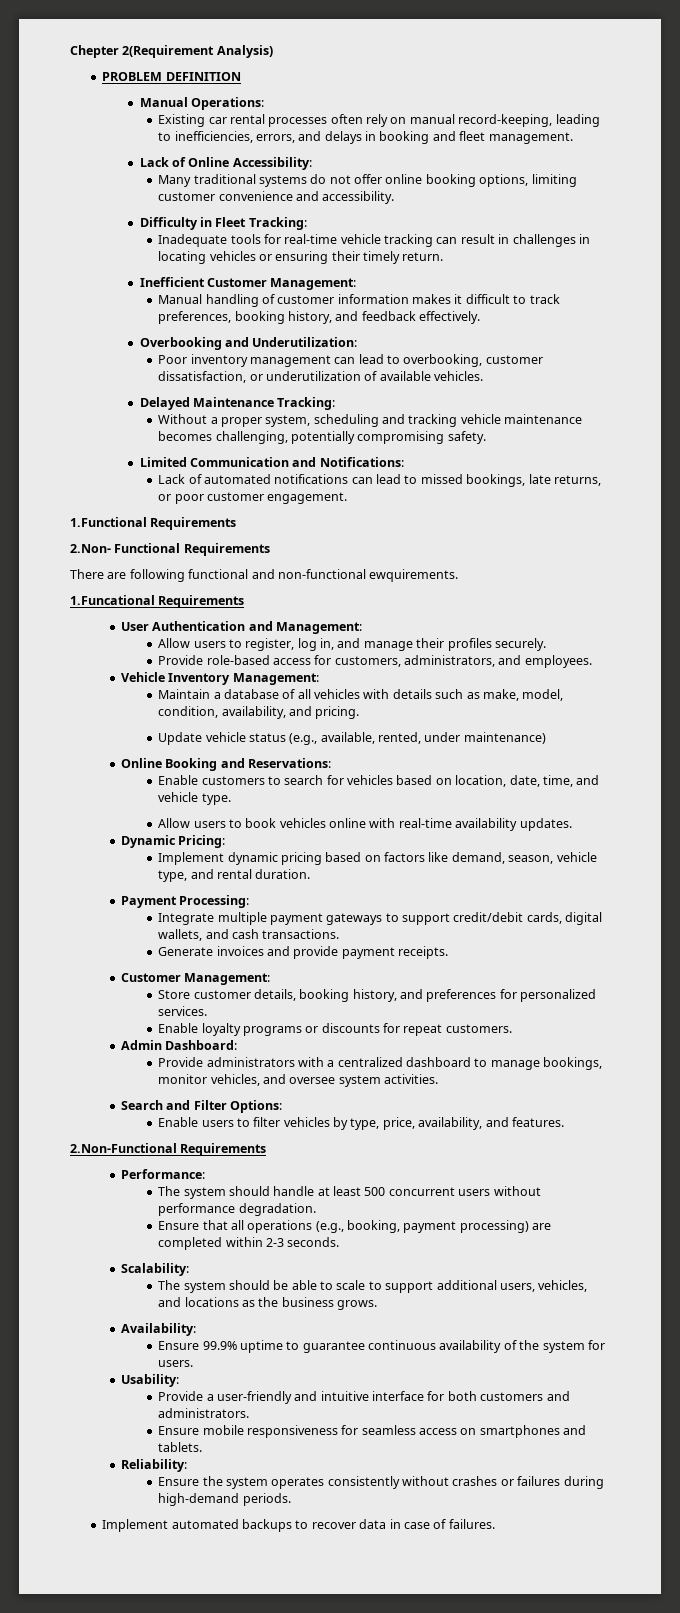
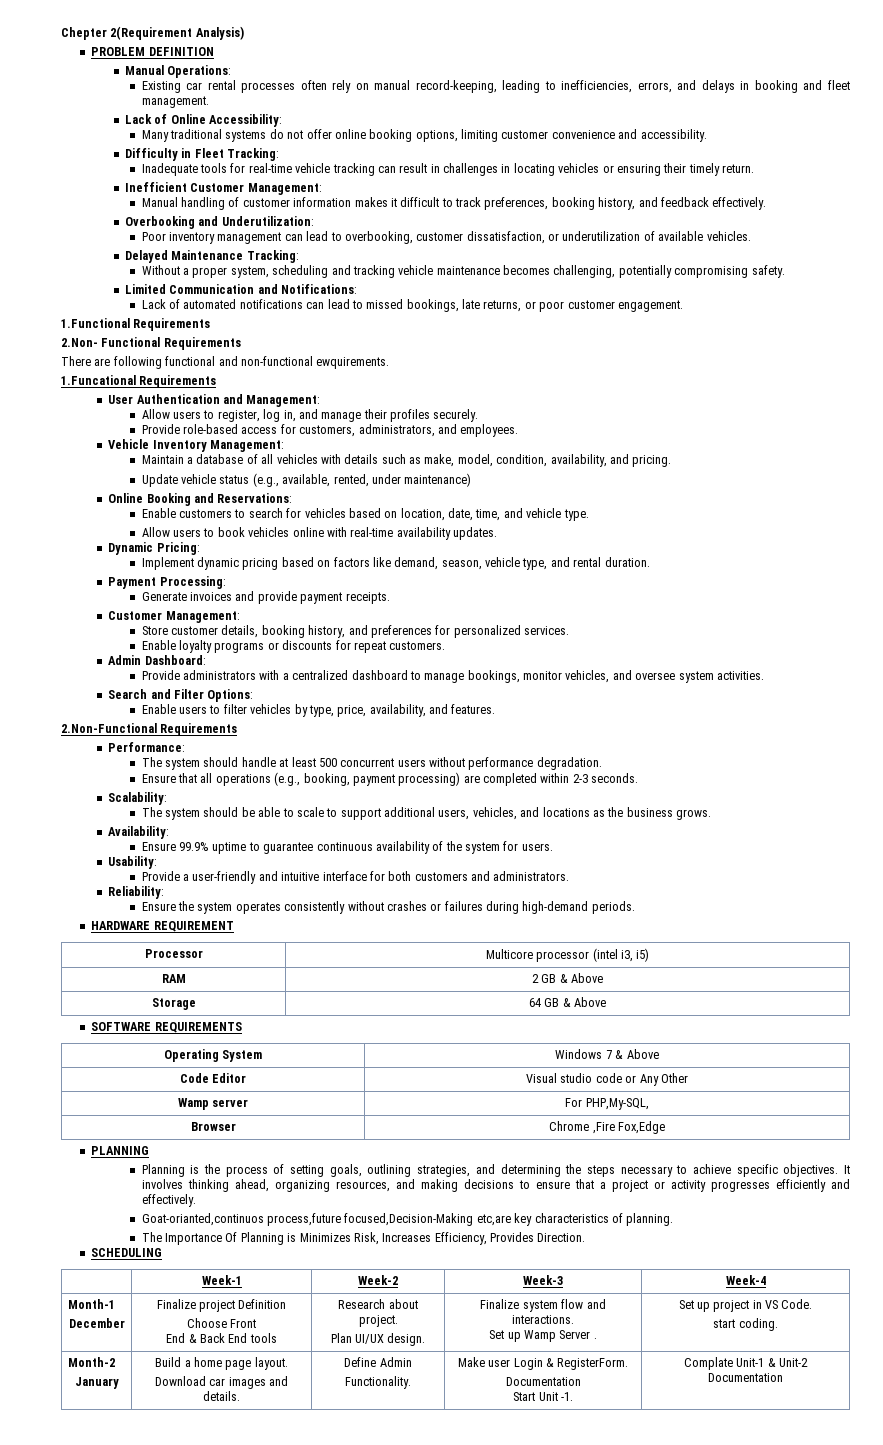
- Integrate multiple payment gateways to support credit/debit cards, digital wallets, and cash transactions.
- Ensure mobile responsiveness for seamless access on smartphones and tablets.
- Implement automated backups to recover data in case of failures.
+ HARDWARE REQUIREMENT
+ Processor | Multicore processor (intel i3, i5)
+ RAM | 2 GB & Above
+ Storage | 64 GB & Above
+ SOFTWARE REQUIREMENTS
+ Operating System | Windows 7 & Above
+ Code Editor | Visual studio code or Any Other
+ Wamp server | For PHP,My-SQL,
+ Browser | Chrome ,Fire Fox,Edge
+ PLANNING
+ Planning is the process of setting goals, outlining strategies, and determining the steps necessary to achieve specific objectives. It involves thinking ahead, organizing resources, and making decisions to ensure that a project or activity progresses efficiently and effectively.
+ Goat-orianted,continuos process,future focused,Decision-Making etc,are key characteristics of planning.
+ The Importance Of Planning is Minimizes Risk, Increases Efficiency, Provides Direction.
+ SCHEDULING
+ | Week-1 | Week-2 | Week-3 | Week-4
+ Month-1
+ December | Finalize project Definition
+ Choose Front
+ End & Back End tools | Research about project.
+ Plan UI/UX design. | Finalize system flow and interactions.
+ Set up Wamp Server . | Set up project in VS Code.
+ start coding.
+ Month-2
+ January | Build a home page layout.
+ Download car images and details. | Define Admin
+ Functionality. | Make user Login & RegisterForm.
+ Documentation
+ Start Unit -1. | Complate Unit-1 & Unit-2 Documentation

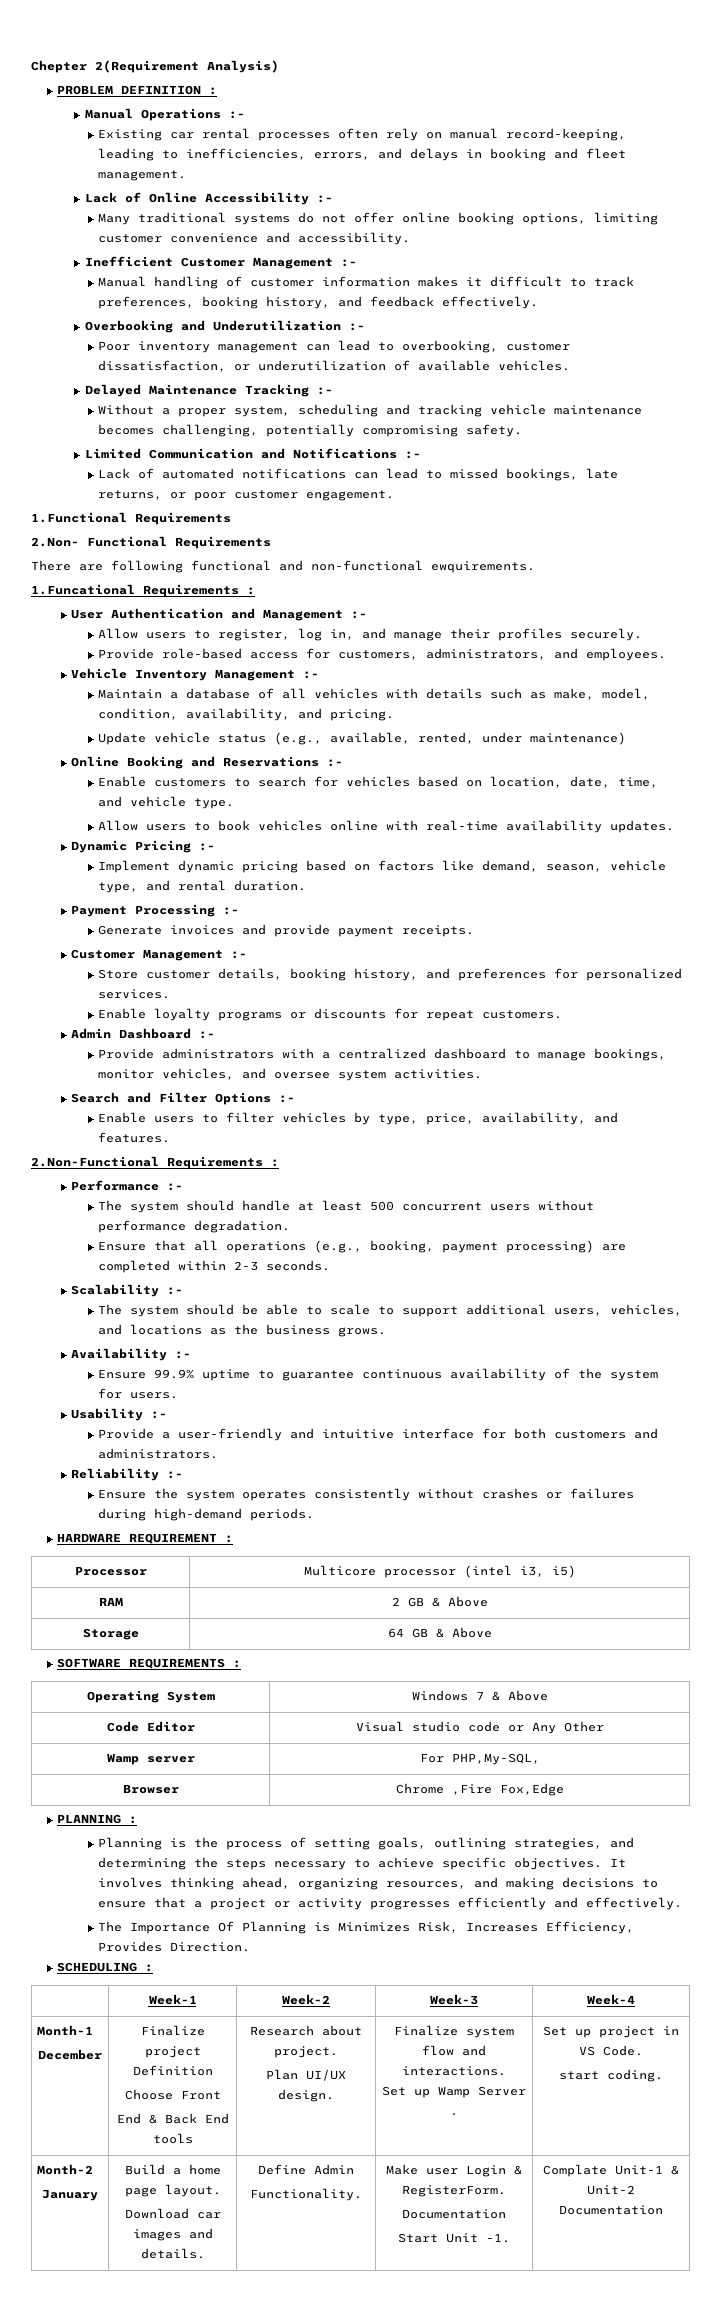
- PROBLEM DEFINITION
- Manual Operations:
+ PROBLEM DEFINITION :
+ Manual Operations :-
- Lack of Online Accessibility:
+ Lack of Online Accessibility :-
- Difficulty in Fleet Tracking:
- Inadequate tools for real-time vehicle tracking can result in challenges in locating vehicles or ensuring their timely return.
- Inefficient Customer Management:
+ Inefficient Customer Management :-
- Overbooking and Underutilization:
+ Overbooking and Underutilization :-
- Delayed Maintenance Tracking:
+ Delayed Maintenance Tracking :-
- Limited Communication and Notifications:
+ Limited Communication and Notifications :-
- 1.Funcational Requirements
+ 1.Funcational Requirements :
- User Authentication and Management:
+ User Authentication and Management :-
- Vehicle Inventory Management:
+ Vehicle Inventory Management :-
- Online Booking and Reservations:
+ Online Booking and Reservations :-
- Dynamic Pricing:
+ Dynamic Pricing :-
- Payment Processing:
+ Payment Processing :-
  Generate invoices and provide payment receipts.
- Customer Management:
+ Customer Management :-
- Admin Dashboard:
+ Admin Dashboard :-
- Search and Filter Options:
+ Search and Filter Options :-
- 2.Non-Functional Requirements
- Performance:
+ 2.Non-Functional Requirements :
+ Performance :-
- Scalability:
+ Scalability :-
- Availability:
+ Availability :-
- Usability:
+ Usability :-
- Reliability:
+ Reliability :-
- HARDWARE REQUIREMENT
+ HARDWARE REQUIREMENT :
- SOFTWARE REQUIREMENTS
+ SOFTWARE REQUIREMENTS :
- PLANNING
+ PLANNING :
- Goat-orianted,continuos process,future focused,Decision-Making etc,are key characteristics of planning.
- SCHEDULING
+ SCHEDULING :

